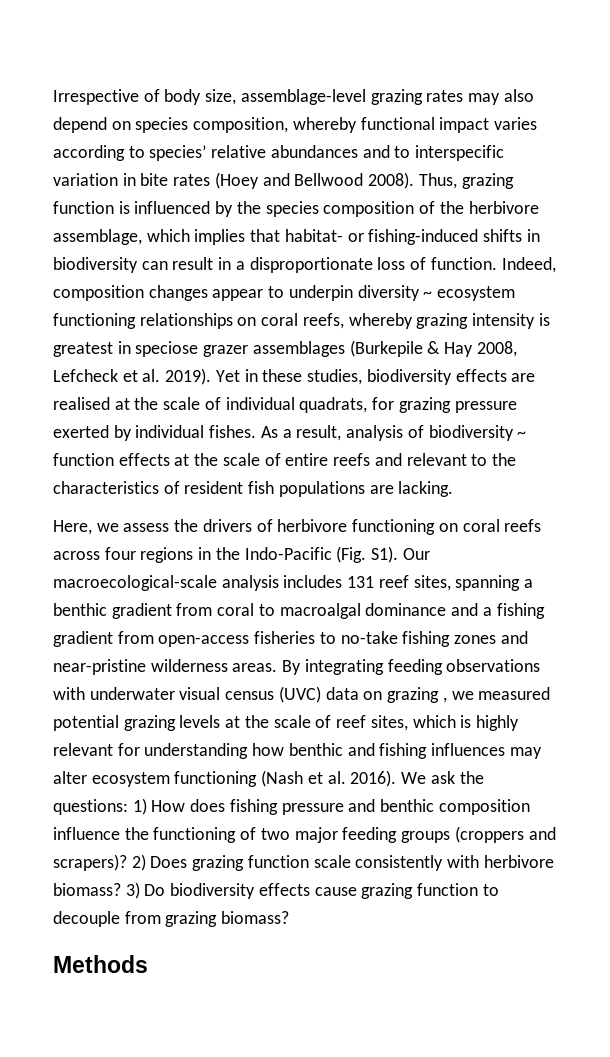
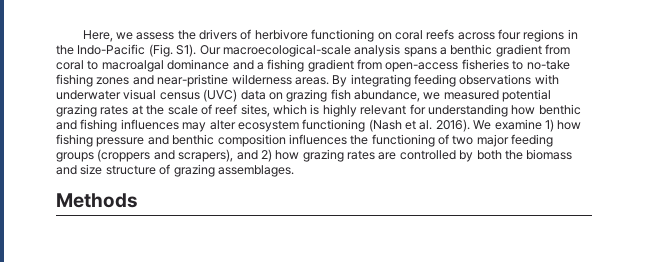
- Irrespective of body size, assemblage-level grazing rates may also depend on species composition, whereby functional impact varies according to species’ relative abundances and to interspecific variation in bite rates (Hoey and Bellwood 2008). Thus, grazing function is influenced by the species composition of the herbivore assemblage, which implies that habitat- or fishing-induced shifts in biodiversity can result in a disproportionate loss of function. Indeed, composition changes appear to underpin diversity ~ ecosystem functioning relationships on coral reefs, whereby grazing intensity is greatest in speciose grazer assemblages (Burkepile & Hay 2008, Lefcheck et al. 2019). Yet in these studies, biodiversity effects are realised at the scale of individual quadrats, for grazing pressure exerted by individual fishes. As a result, analysis of biodiversity ~ function effects at the scale of entire reefs and relevant to the characteristics of resident fish populations are lacking.
- Here, we assess the drivers of herbivore functioning on coral reefs across four regions in the Indo-Pacific (Fig. S1). Our macroecological-scale analysis includes 131 reef sites, spanning a benthic gradient from coral to macroalgal dominance and a fishing gradient from open-access fisheries to no-take fishing zones and near-pristine wilderness areas.
+ Here, we assess the drivers of herbivore functioning on coral reefs across four regions in the Indo-Pacific (Fig. S1). Our macroecological-scale analysis spans a benthic gradient from coral to macroalgal dominance and a fishing gradient from open-access fisheries to no-take fishing zones and near-pristine wilderness areas.
- By integrating feeding observations with underwater visual census (UVC) data on grazing , we measured potential grazing levels at the scale of reef sites, which is highly relevant for understanding how benthic and fishing influences may alter ecosystem functioning (Nash et al. 2016).
+ By integrating feeding observations with underwater visual census (UVC) data on grazing fish abundance, we measured potential grazing rates at the scale of reef sites, which is highly relevant for understanding how benthic and fishing influences may alter ecosystem functioning (Nash et al. 2016).
- We ask the questions: 1) How does fishing pressure and benthic composition influence the functioning of two major feeding groups (croppers and scrapers)? 2) Does grazing function scale consistently with herbivore biomass? 3) Do biodiversity effects cause grazing function to decouple from grazing biomass?
+ We examine 1) how fishing pressure and benthic composition influences the functioning of two major feeding groups (croppers and scrapers), and 2) how grazing rates are controlled by both the biomass and size structure of grazing assemblages.

